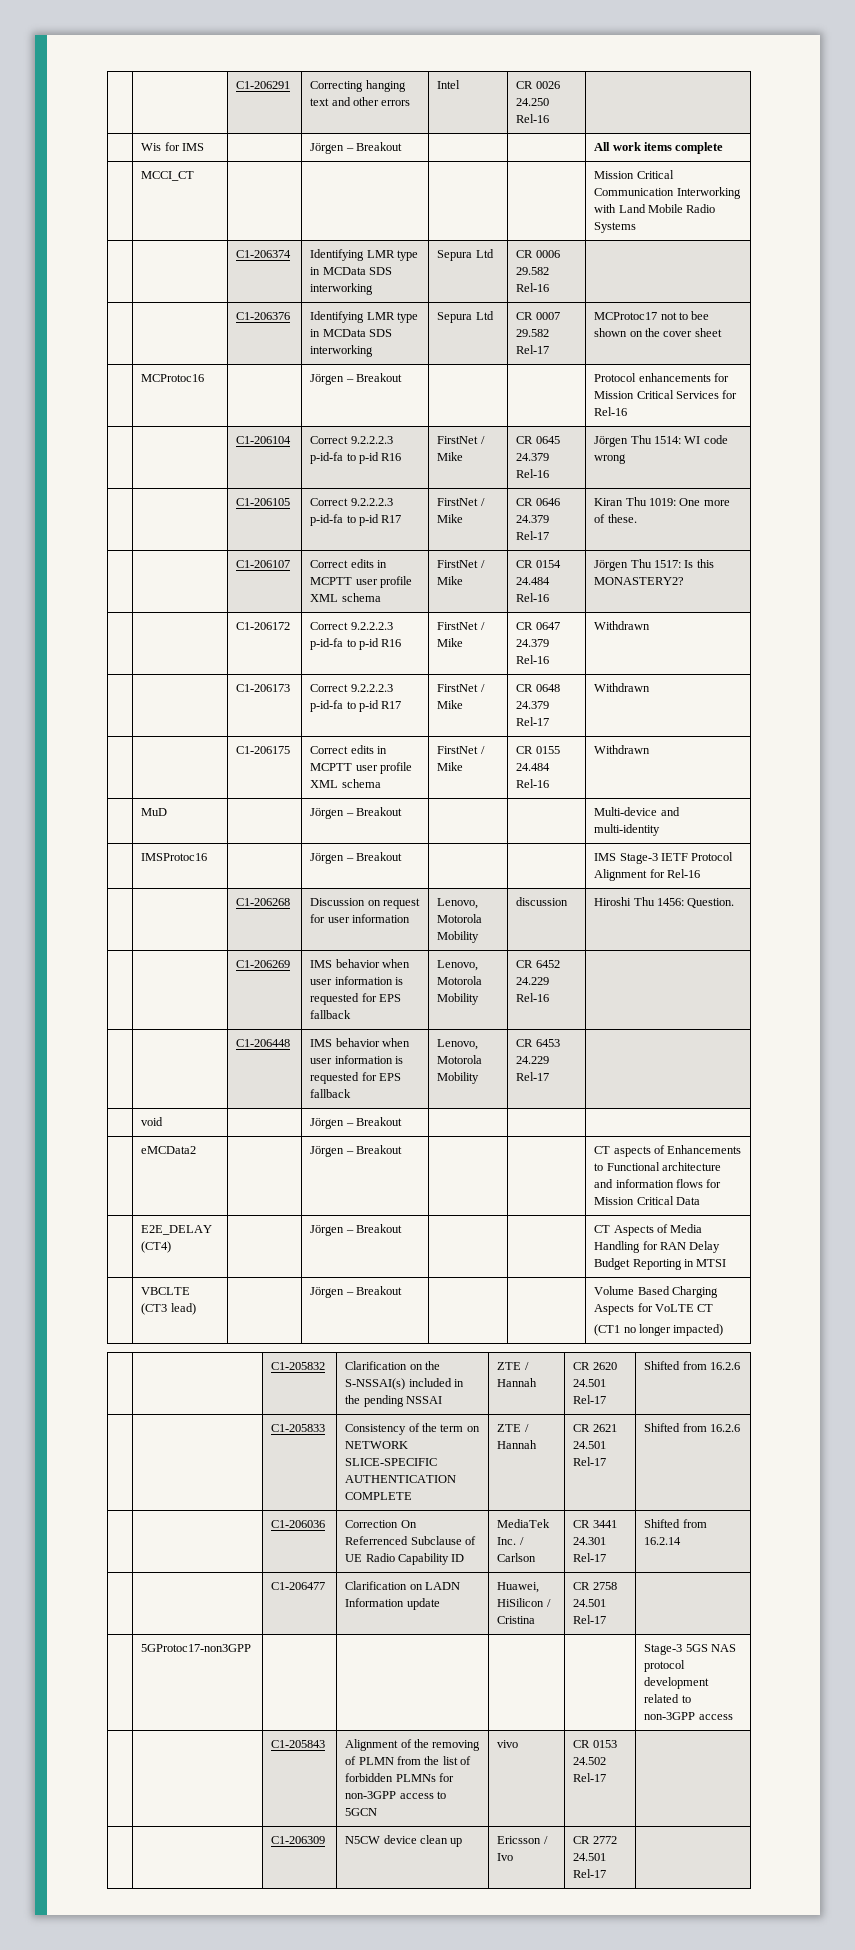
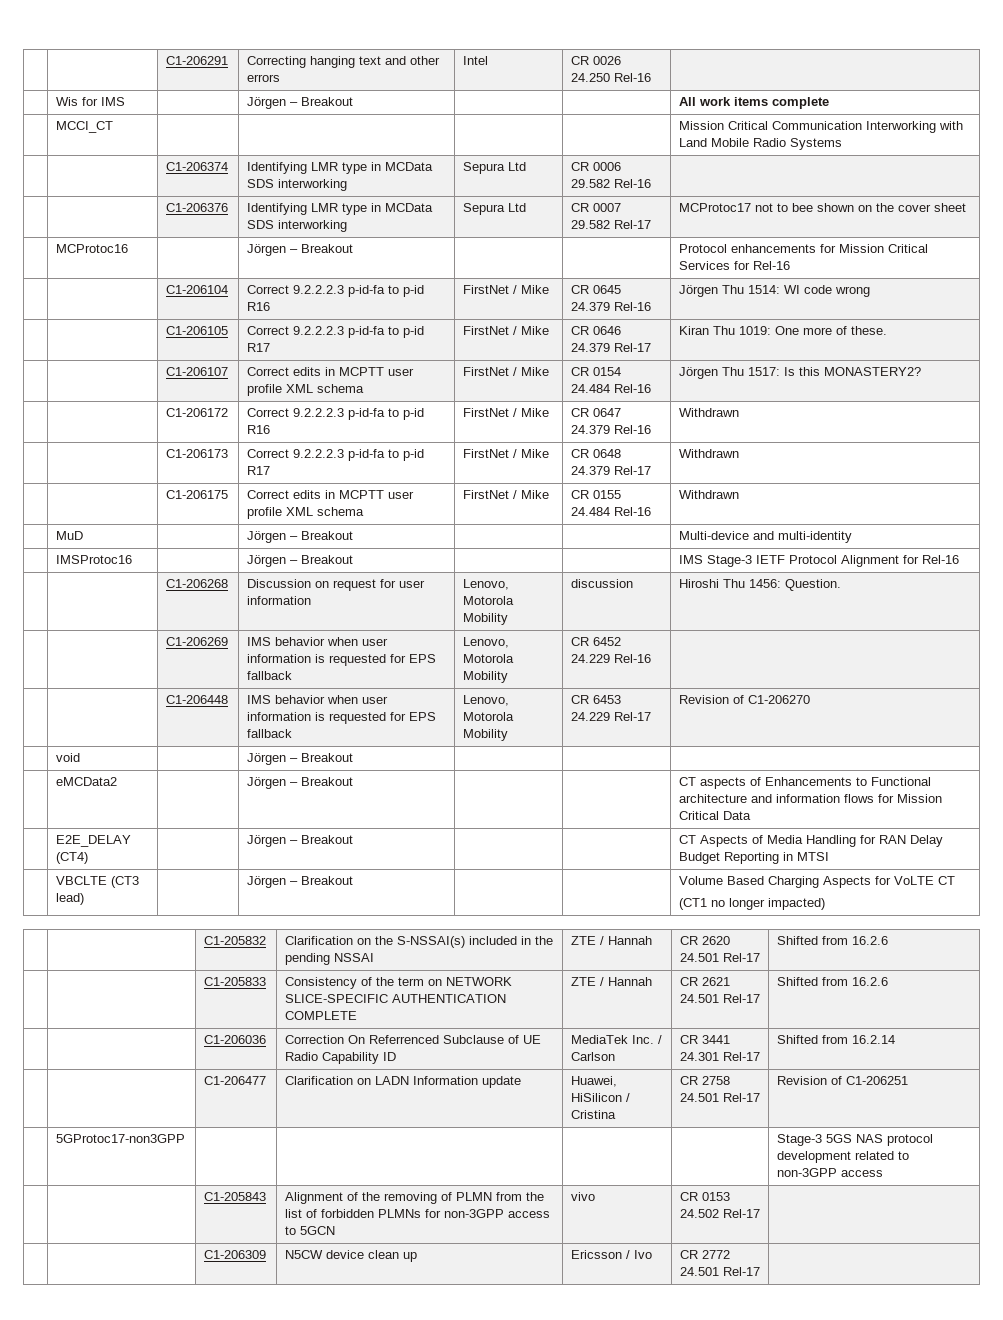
- | | C1-206448 | IMS behavior when user information is requested for EPS fallback | Lenovo, Motorola Mobility | CR 6453 24.229 Rel-17 |
+ | | C1-206448 | IMS behavior when user information is requested for EPS fallback | Lenovo, Motorola Mobility | CR 6453 24.229 Rel-17 | Revision of C1-206270
- | | C1-206477 | Clarification on LADN Information update | Huawei, HiSilicon / Cristina | CR 2758 24.501 Rel-17 |
+ | | C1-206477 | Clarification on LADN Information update | Huawei, HiSilicon / Cristina | CR 2758 24.501 Rel-17 | Revision of C1-206251

